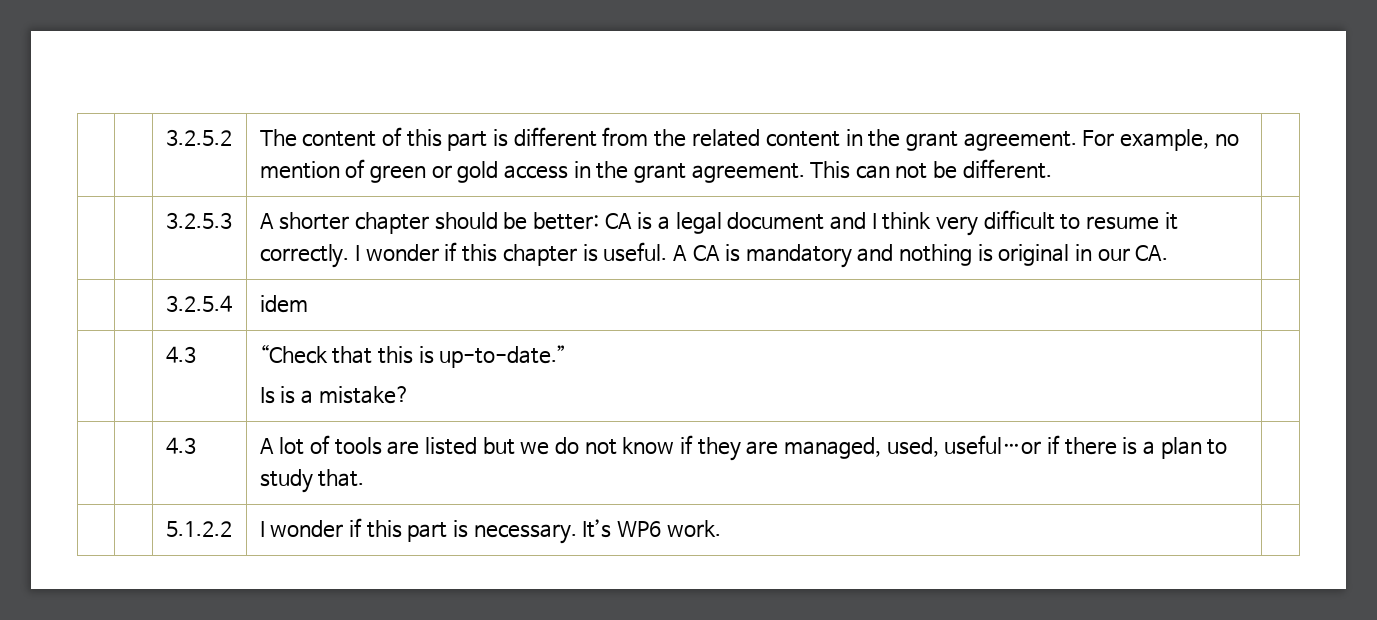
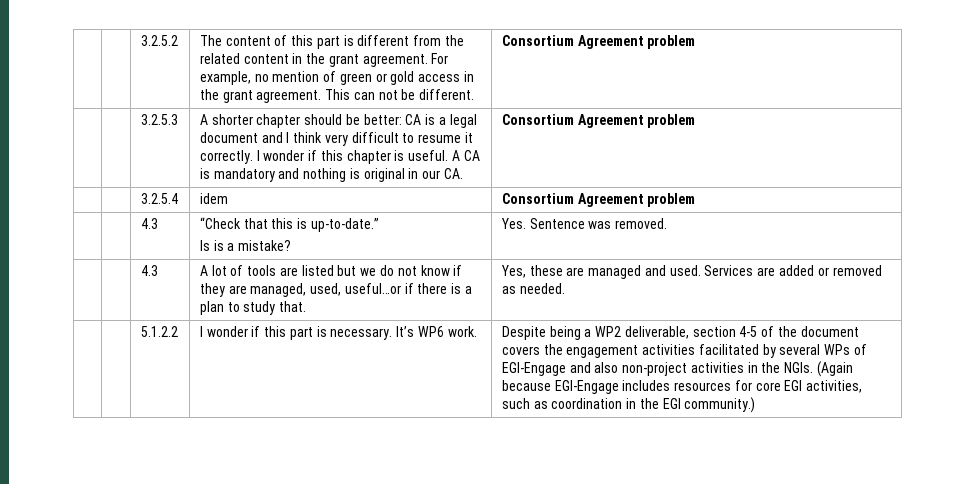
- | | 3.2.5.2 | The content of this part is different from the related content in the grant agreement. For example, no mention of green or gold access in the grant agreement. This can not be different. |
+ | | 3.2.5.2 | The content of this part is different from the related content in the grant agreement. For example, no mention of green or gold access in the grant agreement. This can not be different. | Consortium Agreement problem
- A CA is mandatory and nothing is original in our CA.
+ A CA is mandatory and nothing is original in our CA. | Consortium Agreement problem
- | | 3.2.5.4 | idem |
+ | | 3.2.5.4 | idem | Consortium Agreement problem
  | | 4.3 | “Check that this is up-to-date.”
- Is is a mistake? |
+ Is is a mistake? | Yes. Sentence was removed.
- | | 4.3 | A lot of tools are listed but we do not know if they are managed, used, useful…or if there is a plan to study that. |
+ | | 4.3 | A lot of tools are listed but we do not know if they are managed, used, useful…or if there is a plan to study that. | Yes, these are managed and used. Services are added or removed as needed.
+ Despite being a WP2 deliverable, section 4-5 of the document covers the engagement activities facilitated by several WPs of EGI-Engage and also non-project activities in the NGIs. (Again because EGI-Engage includes resources for core EGI activities, such as coordination in the EGI community.)

